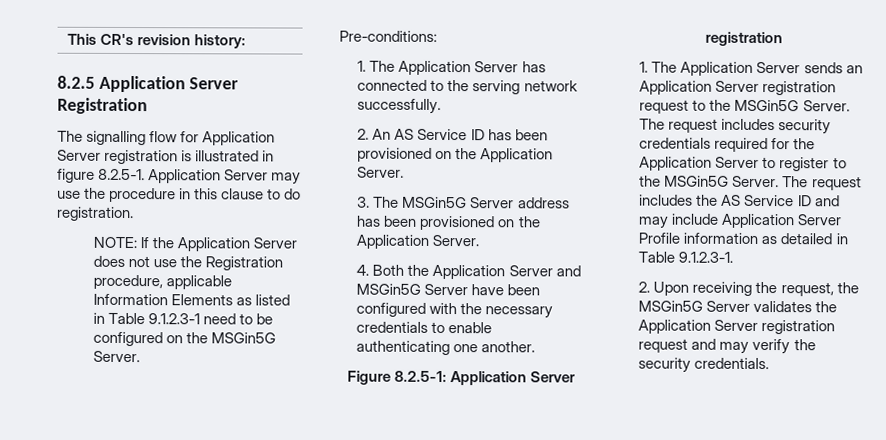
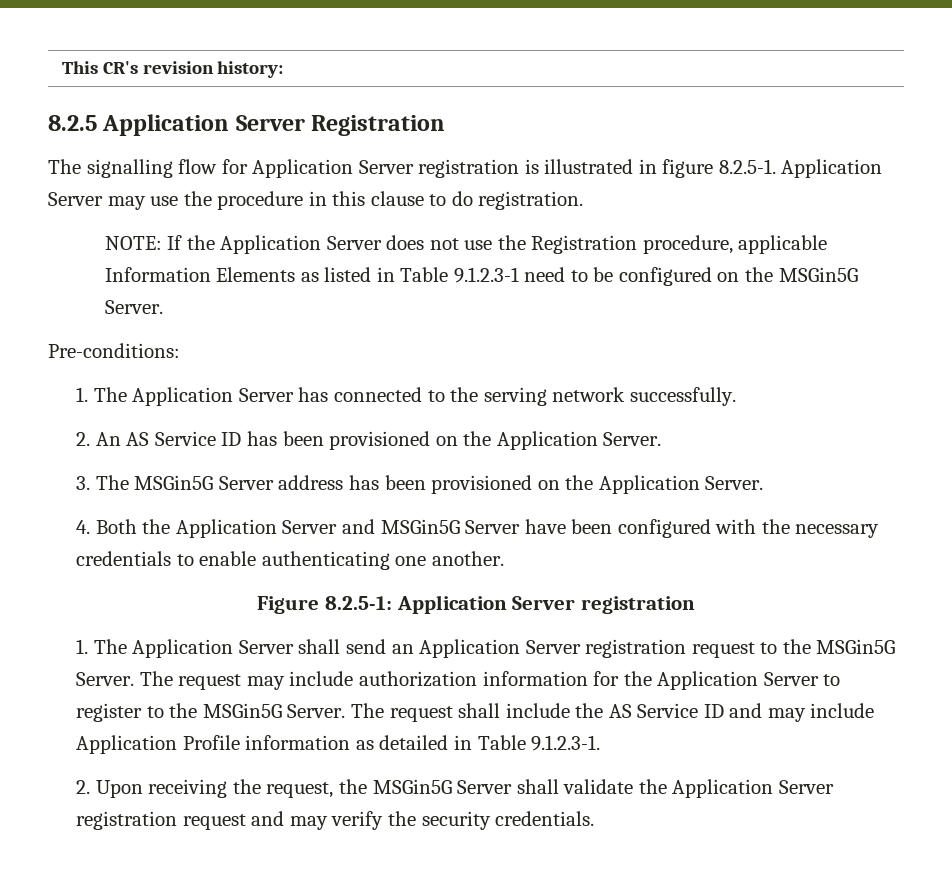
- 1. The Application Server sends an Application Server registration request to the MSGin5G Server.
+ 1. The Application Server shall send an Application Server registration request to the MSGin5G Server.
- The request includes security credentials required for the Application Server to register to the MSGin5G Server.
+ The request may include authorization information for the Application Server to register to the MSGin5G Server.
- The request includes the AS Service ID and may include Application Server Profile information as detailed in Table 9.1.2.3-1.
+ The request shall include the AS Service ID and may include Application Profile information as detailed in Table 9.1.2.3-1.
- 2. Upon receiving the request, the MSGin5G Server validates the Application Server registration request and may verify the security credentials.
+ 2. Upon receiving the request, the MSGin5G Server shall validate the Application Server registration request and may verify the security credentials.

